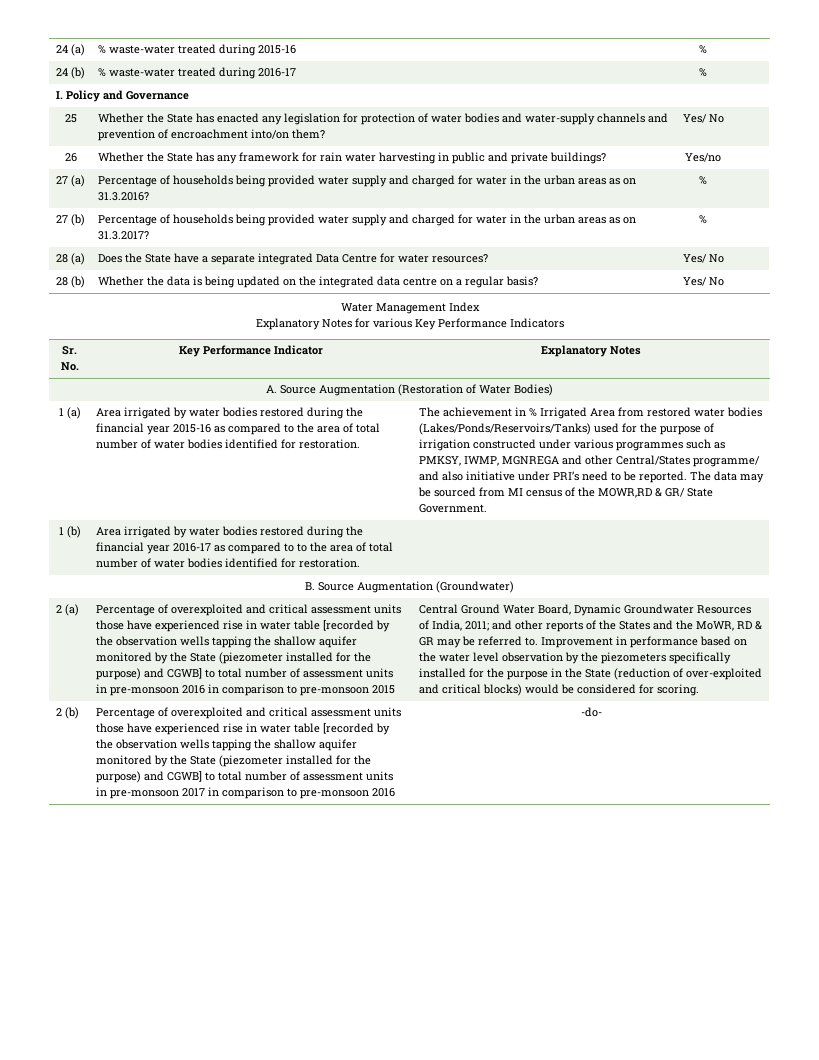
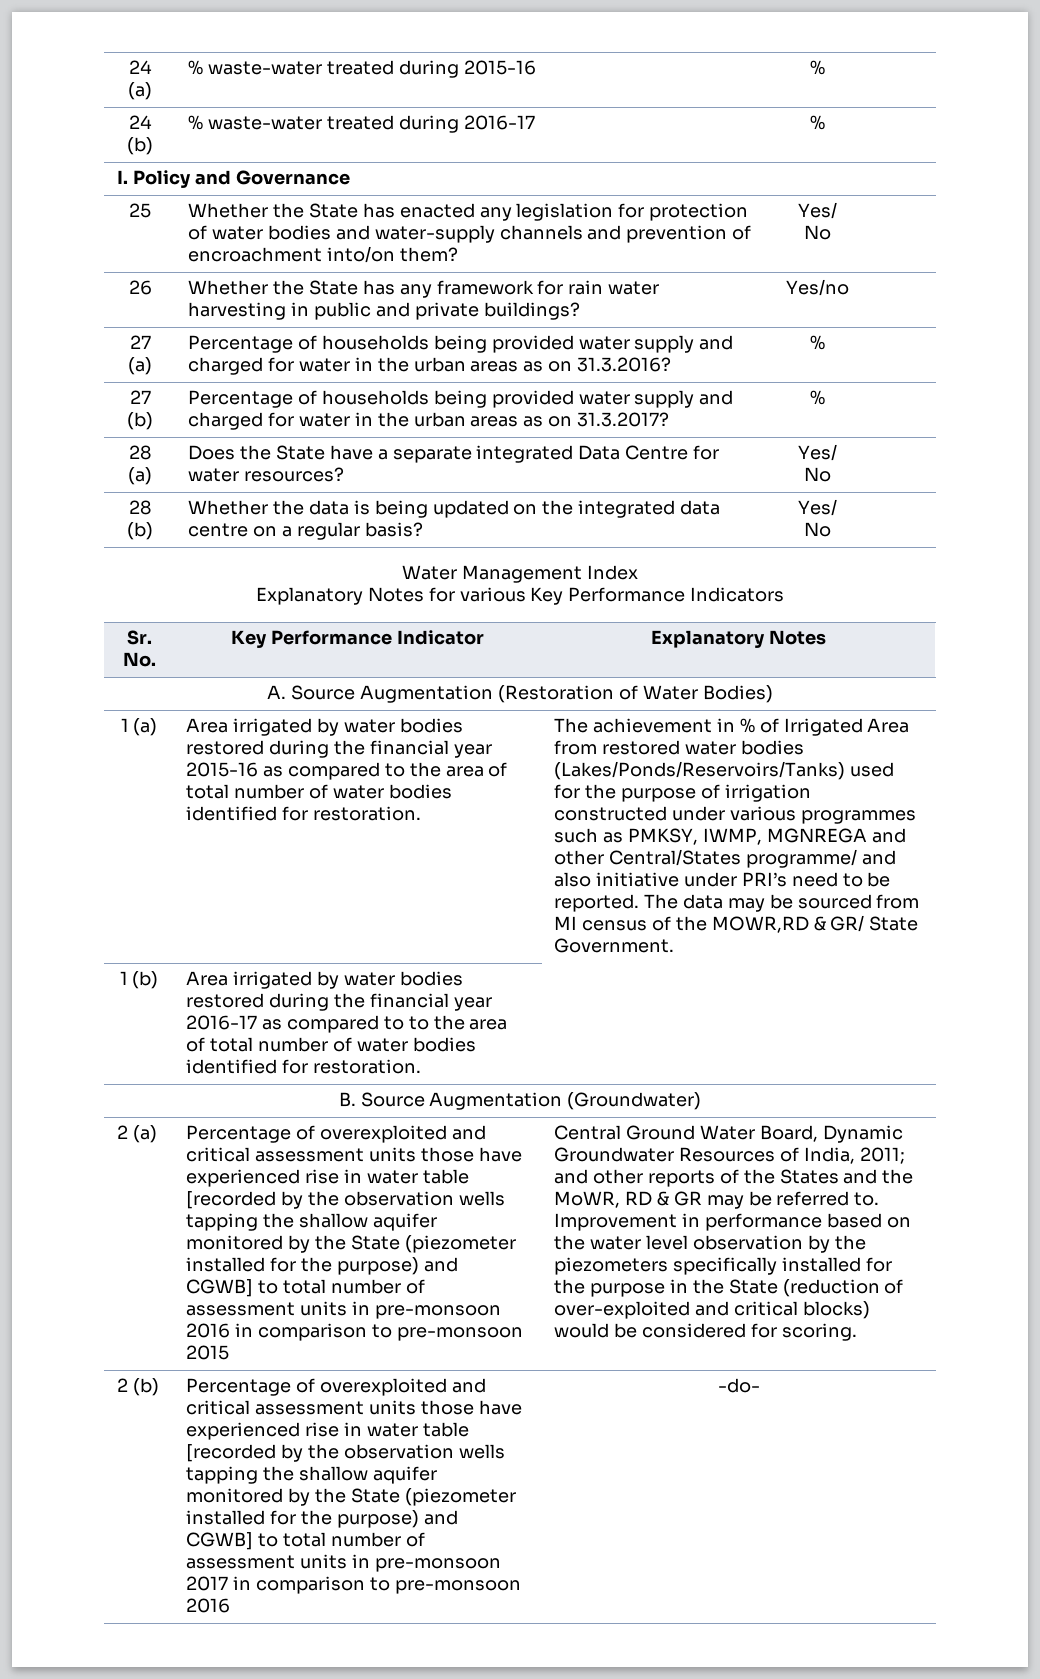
- The achievement in % Irrigated Area from restored water bodies (Lakes/Ponds/Reservoirs/Tanks) used for the purpose of irrigation constructed under various programmes such as PMKSY, IWMP, MGNREGA and other Central/States programme/ and also initiative under PRI’s need to be reported.
+ The achievement in % of Irrigated Area from restored water bodies (Lakes/Ponds/Reservoirs/Tanks) used for the purpose of irrigation constructed under various programmes such as PMKSY, IWMP, MGNREGA and other Central/States programme/ and also initiative under PRI’s need to be reported.

